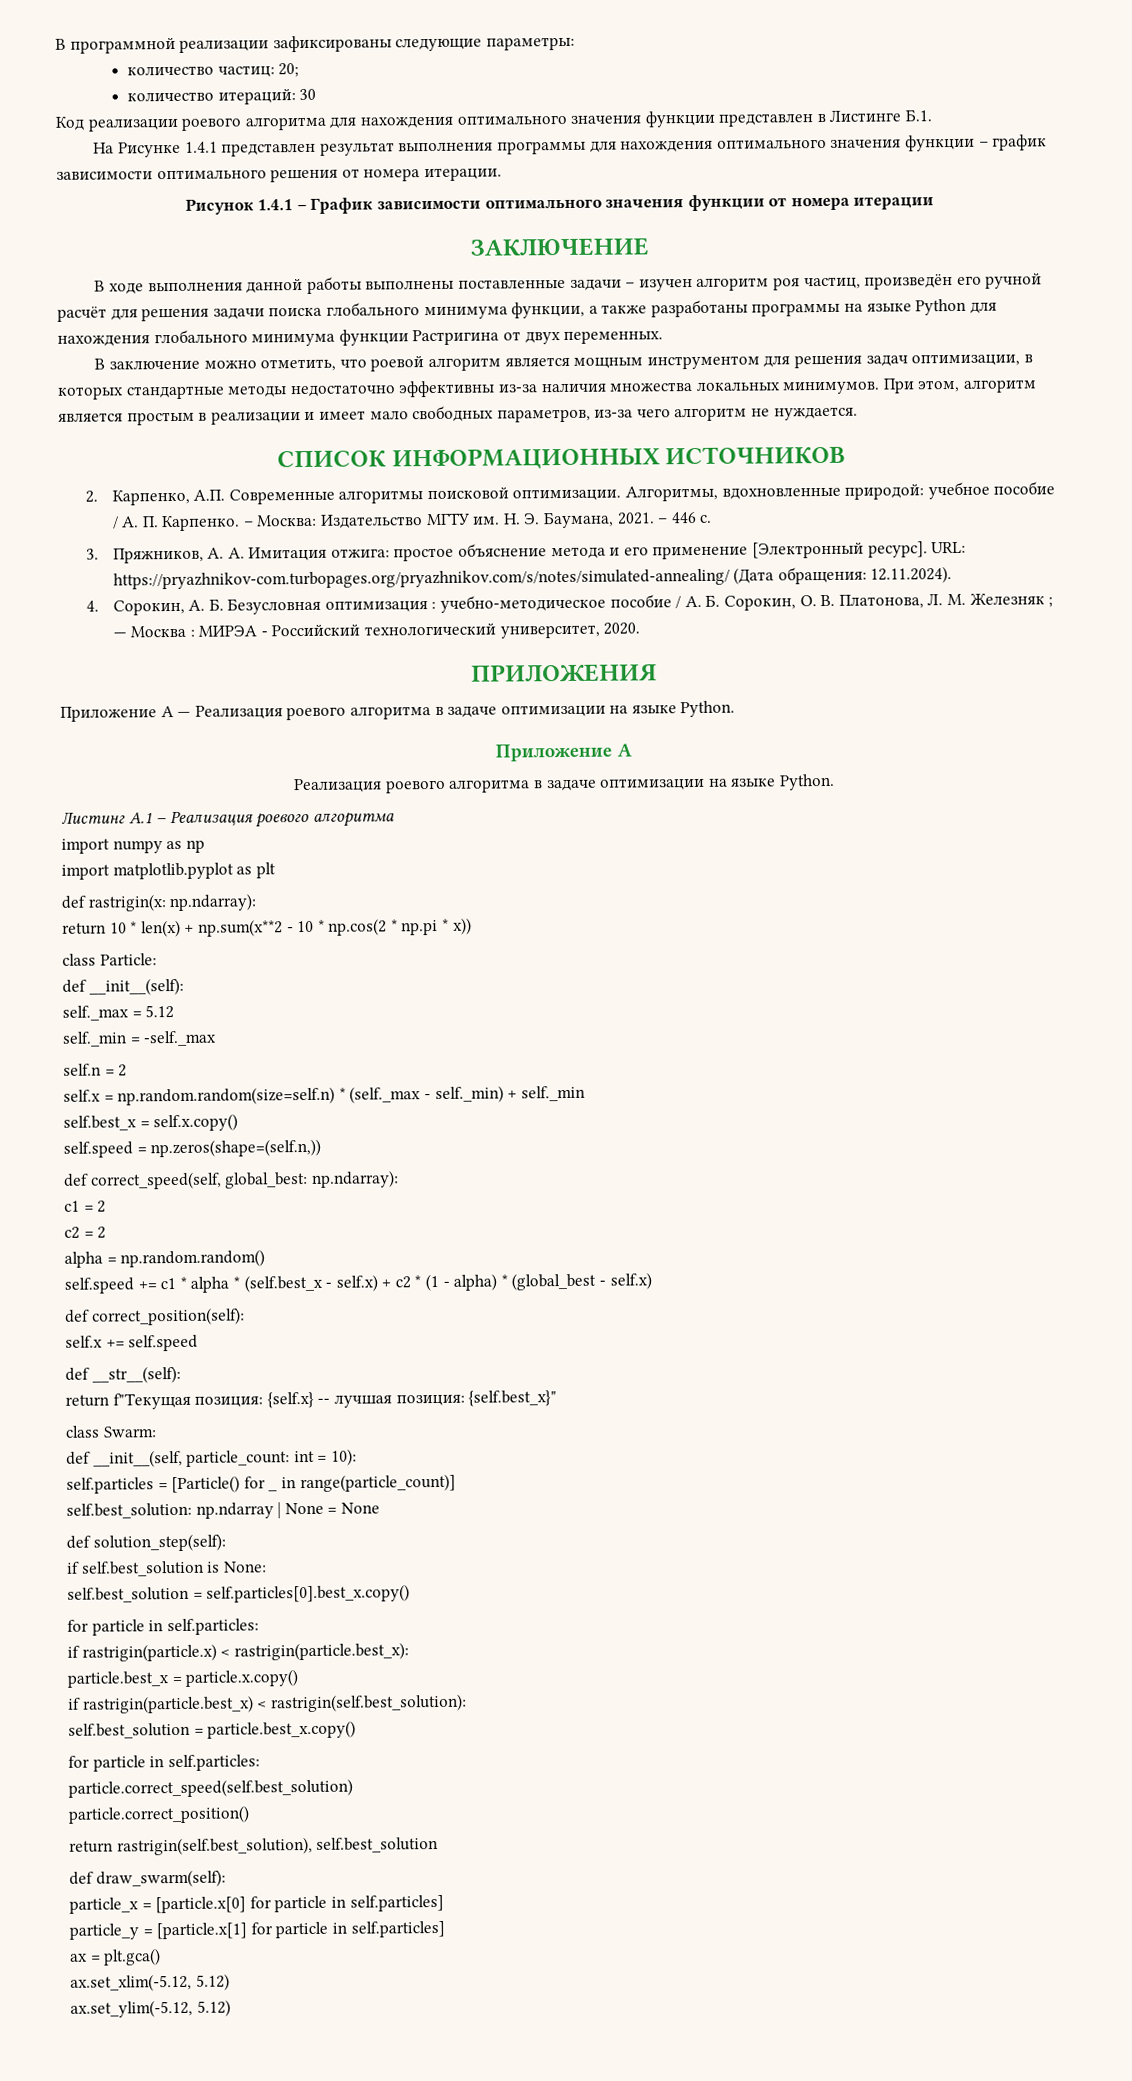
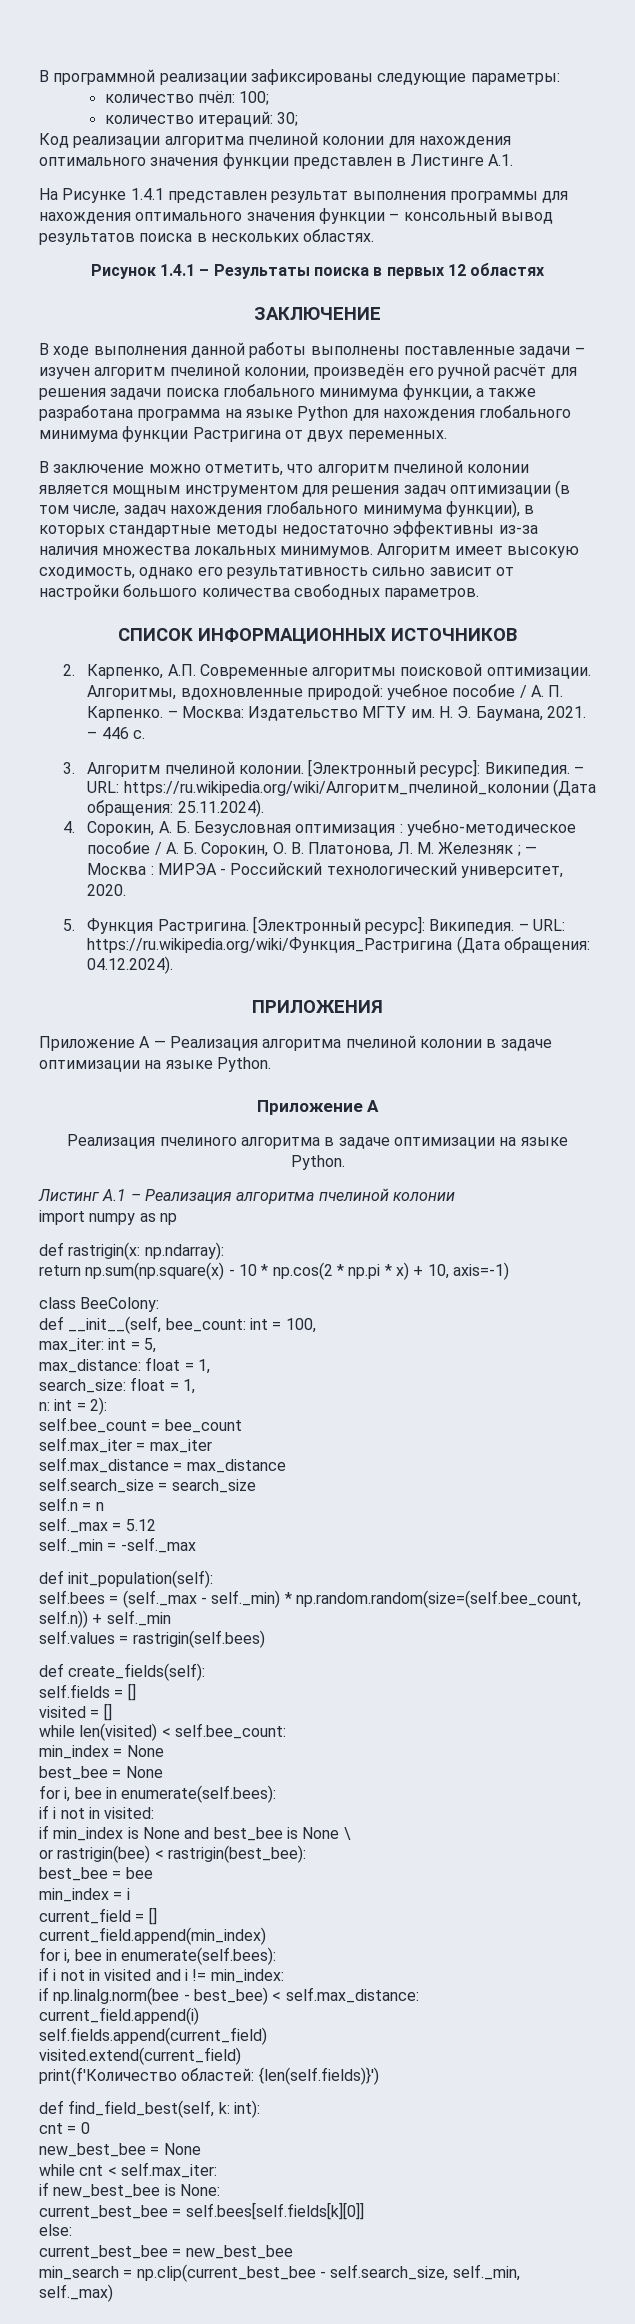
- количество частиц: 20;
+ количество пчёл: 100;
- количество итераций: 30
+ количество итераций: 30;
- Код реализации роевого алгоритма для нахождения оптимального значения функции представлен в Листинге Б.1.
+ Код реализации алгоритма пчелиной колонии для нахождения оптимального значения функции представлен в Листинге А.1.
- На Рисунке 1.4.1 представлен результат выполнения программы для нахождения оптимального значения функции – график зависимости оптимального решения от номера итерации.
- Рисунок 1.4.1 – График зависимости оптимального значения функции от номера итерации
+ На Рисунке 1.4.1 представлен результат выполнения программы для нахождения оптимального значения функции – консольный вывод результатов поиска в нескольких областях.
+ Рисунок 1.4.1 – Результаты поиска в первых 12 областях
- В ходе выполнения данной работы выполнены поставленные задачи – изучен алгоритм роя частиц, произведён его ручной расчёт для решения задачи поиска глобального минимума функции, а также разработаны программы на языке Python для нахождения глобального минимума функции Растригина от двух переменных.
+ В ходе выполнения данной работы выполнены поставленные задачи – изучен алгоритм пчелиной колонии, произведён его ручной расчёт для решения задачи поиска глобального минимума функции, а также разработана программа на языке Python для нахождения глобального минимума функции Растригина от двух переменных.
- В заключение можно отметить, что роевой алгоритм является мощным инструментом для решения задач оптимизации, в которых стандартные методы недостаточно эффективны из-за наличия множества локальных минимумов.
+ В заключение можно отметить, что алгоритм пчелиной колонии является мощным инструментом для решения задач оптимизации (в том числе, задач нахождения глобального минимума функции), в которых стандартные методы недостаточно эффективны из-за наличия множества локальных минимумов.
- При этом, алгоритм является простым в реализации и имеет мало свободных параметров, из-за чего алгоритм не нуждается.
+ Алгоритм имеет высокую сходимость, однако его результативность сильно зависит от настройки большого количества свободных параметров.
- 3. Пряжников, А. А. Имитация отжига: простое объяснение метода и его применение [Электронный ресурс]. URL: https://pryazhnikov-com.turbopages.org/pryazhnikov.com/s/notes/simulated-annealing/ (Дата обращения: 12.11.2024).
+ 3. Алгоритм пчелиной колонии. [Электронный ресурс]: Википедия. – URL: https://ru.wikipedia.org/wiki/Алгоритм_пчелиной_колонии (Дата обращения: 25.11.2024).
+ 5. Функция Растригина. [Электронный ресурс]: Википедия. – URL: https://ru.wikipedia.org/wiki/Функция_Растригина (Дата обращения: 04.12.2024).
- Приложение А — Реализация роевого алгоритма в задаче оптимизации на языке Python.
+ Приложение А — Реализация алгоритма пчелиной колонии в задаче оптимизации на языке Python.
  Приложение А
- Реализация роевого алгоритма в задаче оптимизации на языке Python.
+ Реализация пчелиного алгоритма в задаче оптимизации на языке Python.
- Листинг А.1 – Реализация роевого алгоритма
+ Листинг А.1 – Реализация алгоритма пчелиной колонии
- import matplotlib.pyplot as plt
- return 10 * len(x) + np.sum(x**2 - 10 * np.cos(2 * np.pi * x))
- class Particle:
- def __init__(self):
+ return np.sum(np.square(x) - 10 * np.cos(2 * np.pi * x) + 10, axis=-1)
+ class BeeColony:
+ def __init__(self, bee_count: int = 100,
+ max_iter: int = 5,
+ max_distance: float = 1,
+ search_size: float = 1,
+ n: int = 2):
+ self.bee_count = bee_count
+ self.max_iter = max_iter
+ self.max_distance = max_distance
+ self.search_size = search_size
+ self.n = n
- self.n = 2
- self.x = np.random.random(size=self.n) * (self._max - self._min) + self._min
- self.best_x = self.x.copy()
- self.speed = np.zeros(shape=(self.n,))
- def correct_speed(self, global_best: np.ndarray):
- c1 = 2
- c2 = 2
- alpha = np.random.random()
- self.speed += c1 * alpha * (self.best_x - self.x) + c2 * (1 - alpha) * (global_best - self.x)
- def correct_position(self):
- self.x += self.speed
- def __str__(self):
- return f"Текущая позиция: {self.x} -- лучшая позиция: {self.best_x}"
- class Swarm:
- def __init__(self, particle_count: int = 10):
- self.particles = [Particle() for _ in range(particle_count)]
- self.best_solution: np.ndarray | None = None
- def solution_step(self):
- if self.best_solution is None:
- self.best_solution = self.particles[0].best_x.copy()
- for particle in self.particles:
- if rastrigin(particle.x) < rastrigin(particle.best_x):
- particle.best_x = particle.x.copy()
- if rastrigin(particle.best_x) < rastrigin(self.best_solution):
- self.best_solution = particle.best_x.copy()
- for particle in self.particles:
- particle.correct_speed(self.best_solution)
- particle.correct_position()
- return rastrigin(self.best_solution), self.best_solution
- def draw_swarm(self):
- particle_x = [particle.x[0] for particle in self.particles]
- particle_y = [particle.x[1] for particle in self.particles]
- ax = plt.gca()
- ax.set_xlim(-5.12, 5.12)
- ax.set_ylim(-5.12, 5.12)
+ def init_population(self):
+ self.bees = (self._max - self._min) * np.random.random(size=(self.bee_count, self.n)) + self._min
+ self.values = rastrigin(self.bees)
+ def create_fields(self):
+ self.fields = []
+ visited = []
+ while len(visited) < self.bee_count:
+ min_index = None
+ best_bee = None
+ for i, bee in enumerate(self.bees):
+ if i not in visited:
+ if min_index is None and best_bee is None \
+ or rastrigin(bee) < rastrigin(best_bee):
+ best_bee = bee
+ min_index = i
+ current_field = []
+ current_field.append(min_index)
+ for i, bee in enumerate(self.bees):
+ if i not in visited and i != min_index:
+ if np.linalg.norm(bee - best_bee) < self.max_distance:
+ current_field.append(i)
+ self.fields.append(current_field)
+ visited.extend(current_field)
+ print(f'Количество областей: {len(self.fields)}')
+ def find_field_best(self, k: int):
+ cnt = 0
+ new_best_bee = None
+ while cnt < self.max_iter:
+ if new_best_bee is None:
+ current_best_bee = self.bees[self.fields[k][0]]
+ else:
+ current_best_bee = new_best_bee
+ min_search = np.clip(current_best_bee - self.search_size, self._min, self._max)

